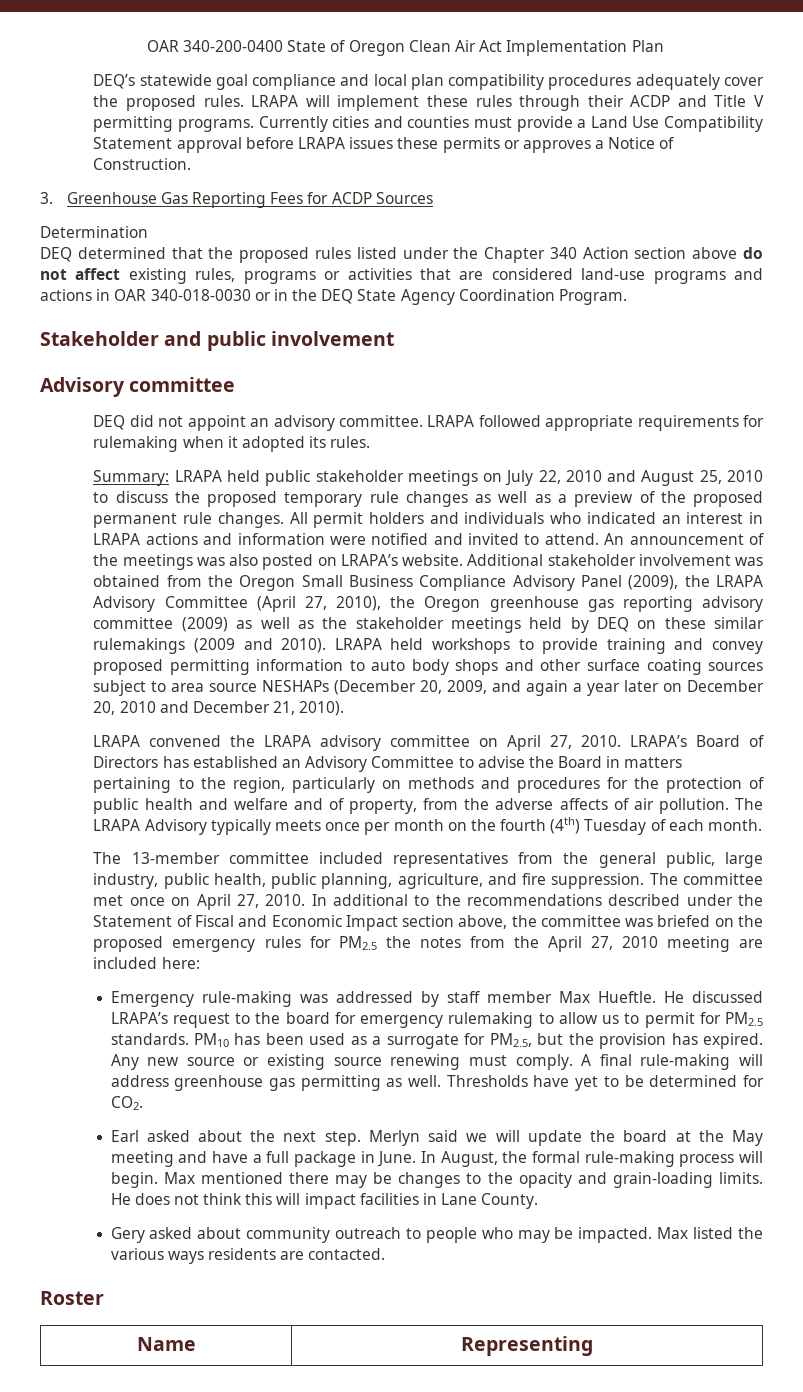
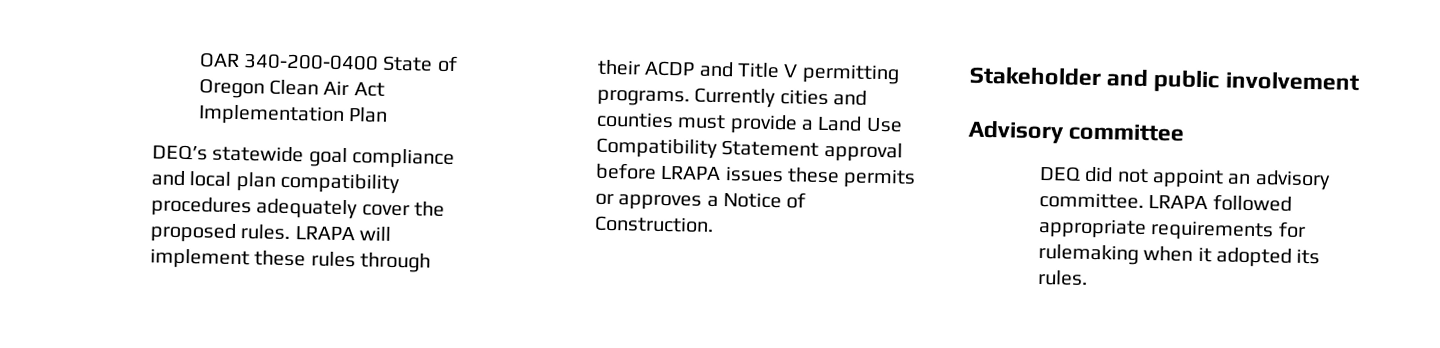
- 3. Greenhouse Gas Reporting Fees for ACDP Sources
- Determination
- DEQ determined that the proposed rules listed under the Chapter 340 Action section above do not affect existing rules, programs or activities that are considered land-use programs and actions in OAR 340-018-0030 or in the DEQ State Agency Coordination Program.
- Summary: LRAPA held public stakeholder meetings on July 22, 2010 and August 25, 2010 to discuss the proposed temporary rule changes as well as a preview of the proposed permanent rule changes. All permit holders and individuals who indicated an interest in LRAPA actions and information were notified and invited to attend. An announcement of the meetings was also posted on LRAPA’s website. Additional stakeholder involvement was obtained from the Oregon Small Business Compliance Advisory Panel (2009), the LRAPA Advisory Committee (April 27, 2010), the Oregon greenhouse gas reporting advisory committee (2009) as well as the stakeholder meetings held by DEQ on these similar rulemakings (2009 and 2010). LRAPA held workshops to provide training and convey proposed permitting information to auto body shops and other surface coating sources subject to area source NESHAPs (December 20, 2009, and again a year later on December 20, 2010 and December 21, 2010).
- LRAPA convened the LRAPA advisory committee on April 27, 2010. LRAPA’s Board of Directors has established an Advisory Committee to advise the Board in matters pertaining to the region, particularly on methods and procedures for the protection of public health and welfare and of property, from the adverse affects of air pollution. The LRAPA Advisory typically meets once per month on the fourth (4th) Tuesday of each month.
- The 13-member committee included representatives from the general public, large industry, public health, public planning, agriculture, and fire suppression. The committee met once on April 27, 2010. In additional to the recommendations described under the Statement of Fiscal and Economic Impact section above, the committee was briefed on the proposed emergency rules for PM2.5 the notes from the April 27, 2010 meeting are included here:
- Emergency rule-making was addressed by staff member Max Hueftle. He discussed LRAPA’s request to the board for emergency rulemaking to allow us to permit for PM2.5 standards. PM10 has been used as a surrogate for PM2.5, but the provision has expired. Any new source or existing source renewing must comply. A final rule-making will address greenhouse gas permitting as well. Thresholds have yet to be determined for CO2.
- Earl asked about the next step. Merlyn said we will update the board at the May meeting and have a full package in June. In August, the formal rule-making process will begin. Max mentioned there may be changes to the opacity and grain-loading limits. He does not think this will impact facilities in Lane County.
- Gery asked about community outreach to people who may be impacted. Max listed the various ways residents are contacted.
- Roster
- Name | Representing

